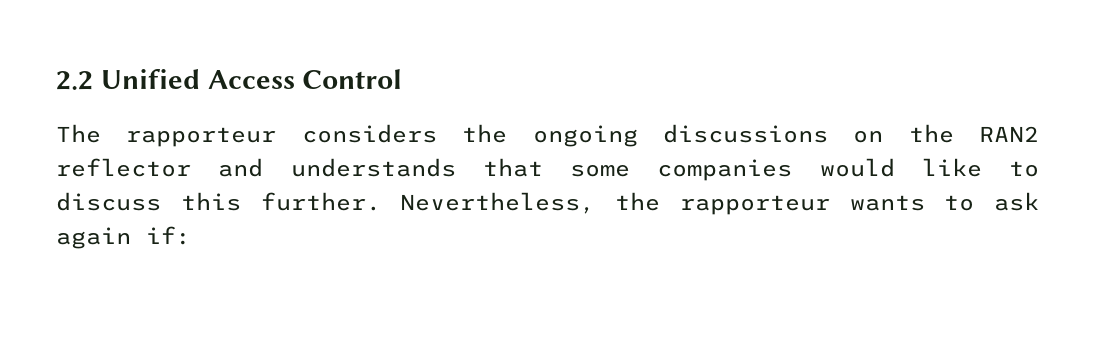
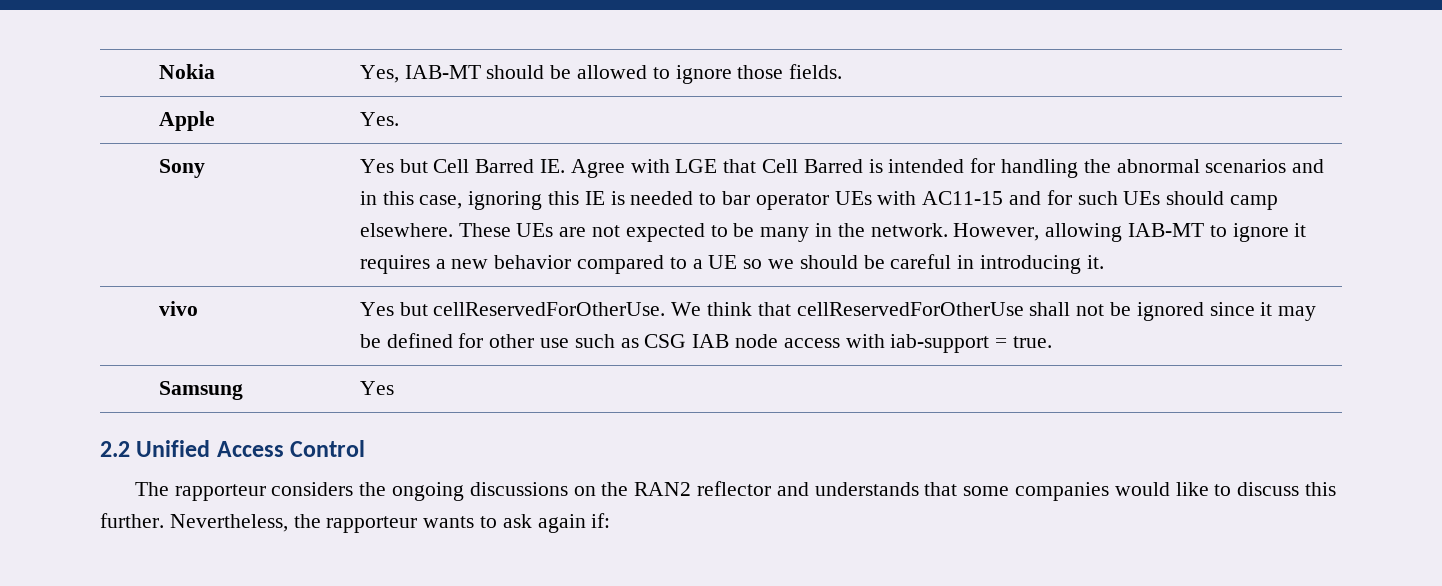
+ Nokia | Yes, IAB-MT should be allowed to ignore those fields.
+ Apple | Yes.
+ Sony | Yes but Cell Barred IE. Agree with LGE that Cell Barred is intended for handling the abnormal scenarios and in this case, ignoring this IE is needed to bar operator UEs with AC11-15 and for such UEs should camp elsewhere. These UEs are not expected to be many in the network. However, allowing IAB-MT to ignore it requires a new behavior compared to a UE so we should be careful in introducing it.
+ vivo | Yes but cellReservedForOtherUse. We think that cellReservedForOtherUse shall not be ignored since it may be defined for other use such as CSG IAB node access with iab-support = true.
+ Samsung | Yes

